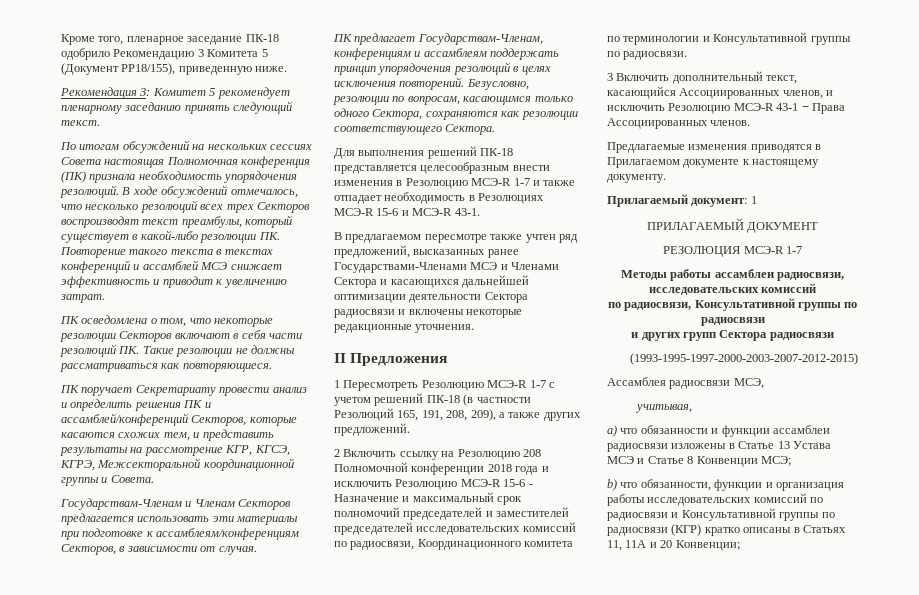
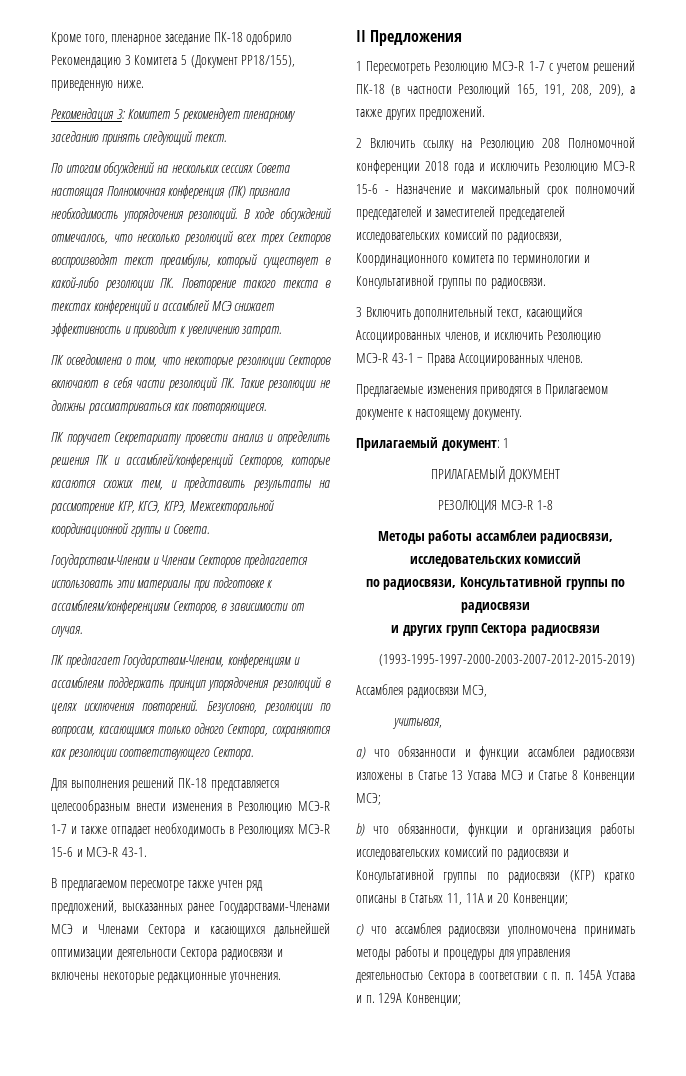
- РЕЗОЛЮЦИЯ МСЭ-R 1-7
+ РЕЗОЛЮЦИЯ МСЭ-R 1-8
- (1993-1995-1997-2000-2003-2007-2012-2015)
+ (1993-1995-1997-2000-2003-2007-2012-2015-2019)
+ c) что ассамблея радиосвязи уполномочена принимать методы работы и процедуры для управления деятельностью Сектора в соответствии с п. п. 145А Устава и п. 129А Конвенции;

